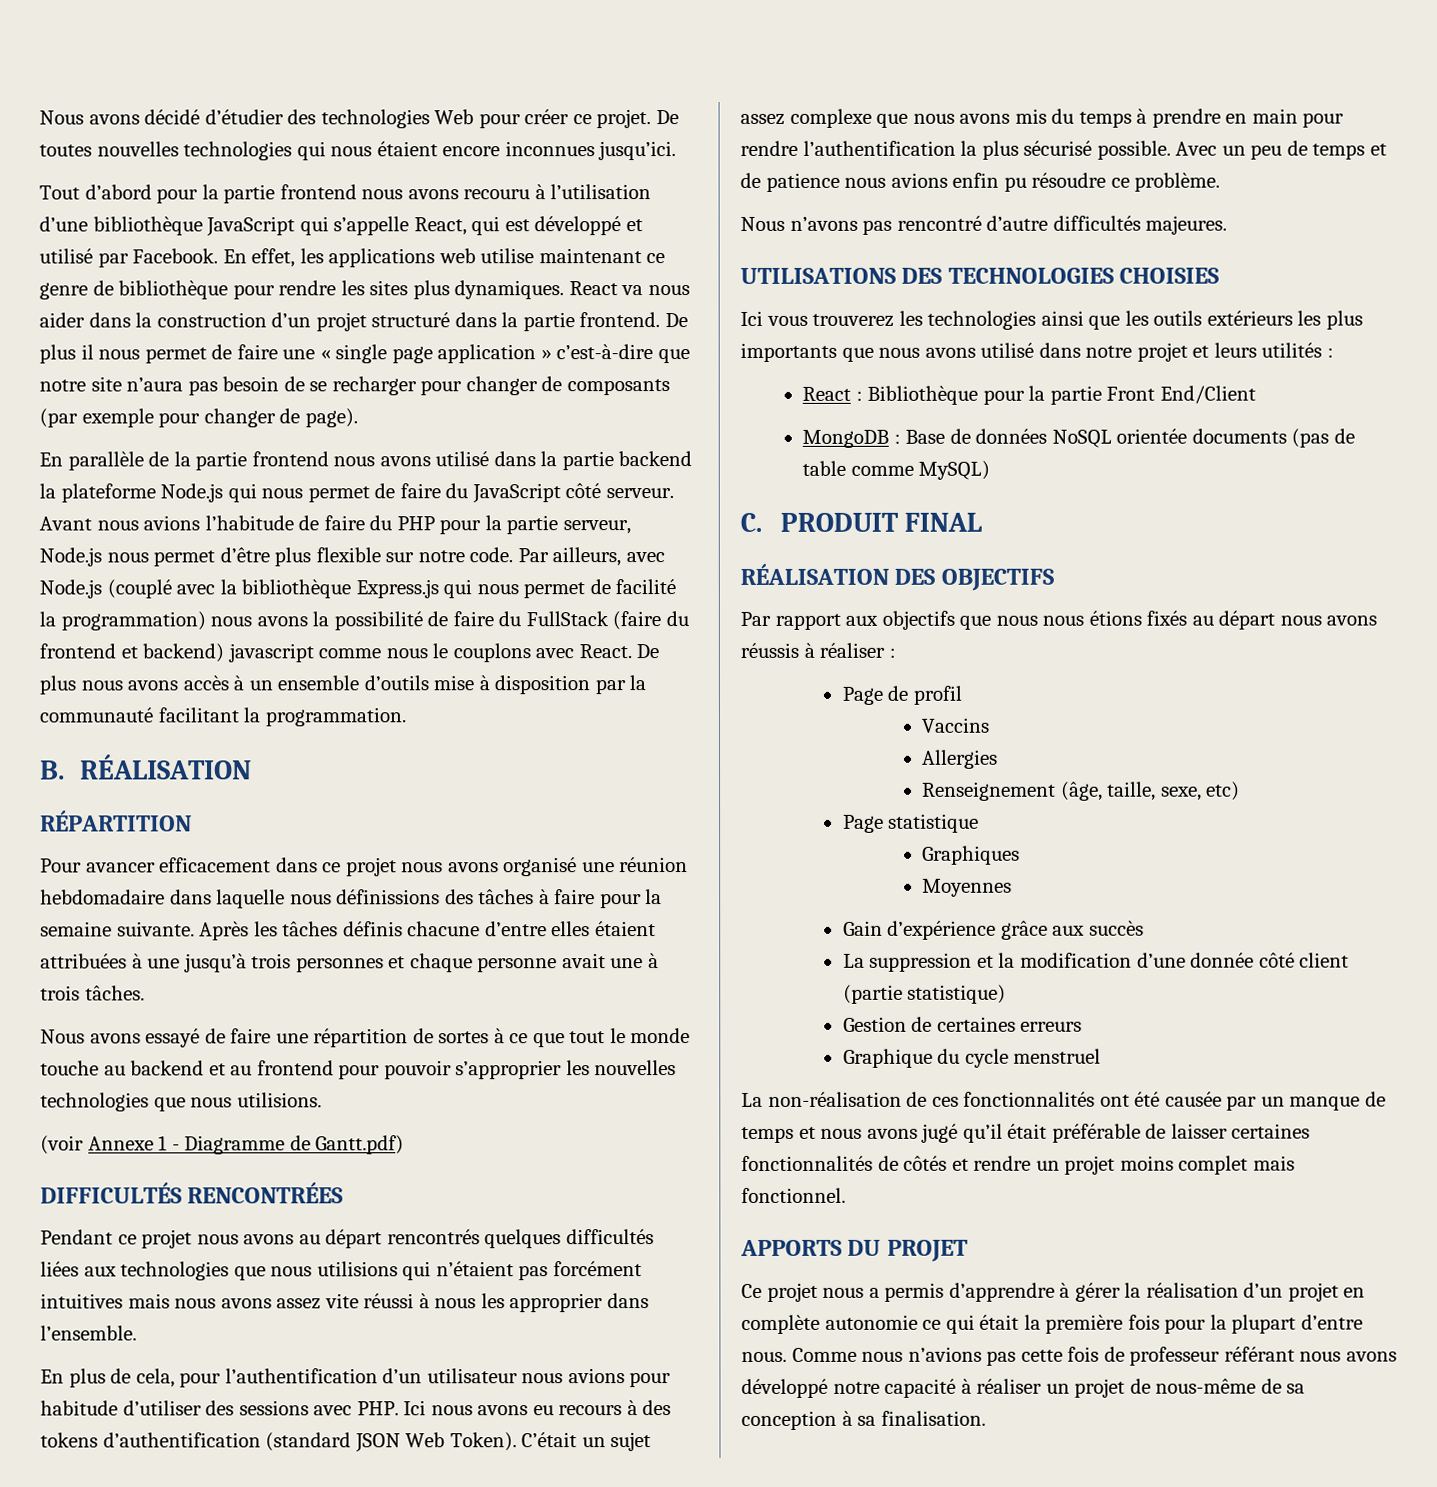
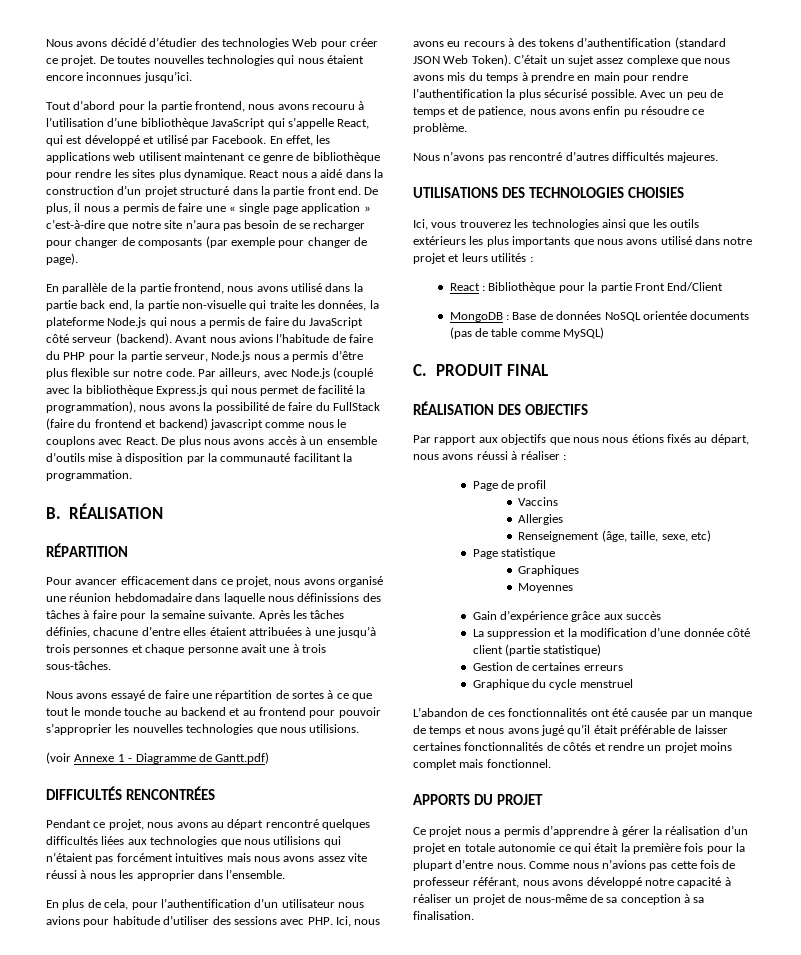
- Tout d’abord pour la partie frontend nous avons recouru à l’utilisation d’une bibliothèque JavaScript qui s’appelle React, qui est développé et utilisé par Facebook.
+ Tout d’abord pour la partie frontend, nous avons recouru à l’utilisation d’une bibliothèque JavaScript qui s’appelle React, qui est développé et utilisé par Facebook.
- En effet, les applications web utilise maintenant ce genre de bibliothèque pour rendre les sites plus dynamiques. React va nous aider dans la construction d’un projet structuré dans la partie frontend. De plus il nous permet de faire une « single page application » c’est-à-dire que notre site n’aura pas besoin de se recharger pour changer de composants (par exemple pour changer de page).
+ En effet, les applications web utilisent maintenant ce genre de bibliothèque pour rendre les sites plus dynamique. React nous a aidé dans la construction d’un projet structuré dans la partie front end. De plus, il nous a permis de faire une « single page application » c’est-à-dire que notre site n’aura pas besoin de se recharger pour changer de composants (par exemple pour changer de page).
- En parallèle de la partie frontend nous avons utilisé dans la partie backend la plateforme Node.js qui nous permet de faire du JavaScript côté serveur.
+ En parallèle de la partie frontend, nous avons utilisé dans la partie back end, la partie non-visuelle qui traite les données, la plateforme Node.js qui nous a permis de faire du JavaScript côté serveur (backend).
- Avant nous avions l’habitude de faire du PHP pour la partie serveur, Node.js nous permet d’être plus flexible sur notre code.
+ Avant nous avions l’habitude de faire du PHP pour la partie serveur, Node.js nous a permis d’être plus flexible sur notre code.
- Par ailleurs, avec Node.js (couplé avec la bibliothèque Express.js qui nous permet de facilité la programmation) nous avons la possibilité de faire du FullStack (faire du frontend et backend) javascript comme nous le couplons avec React.
+ Par ailleurs, avec Node.js (couplé avec la bibliothèque Express.js qui nous permet de facilité la programmation), nous avons la possibilité de faire du FullStack (faire du frontend et backend) javascript comme nous le couplons avec React.
- Pour avancer efficacement dans ce projet nous avons organisé une réunion hebdomadaire dans laquelle nous définissions des tâches à faire pour la semaine suivante.
+ Pour avancer efficacement dans ce projet, nous avons organisé une réunion hebdomadaire dans laquelle nous définissions des tâches à faire pour la semaine suivante.
- Après les tâches définis chacune d’entre elles étaient attribuées à une jusqu’à trois personnes et chaque personne avait une à trois tâches.
+ Après les tâches définies, chacune d’entre elles étaient attribuées à une jusqu’à trois personnes et chaque personne avait une à trois sous-tâches.
- Pendant ce projet nous avons au départ rencontrés quelques difficultés liées aux technologies que nous utilisions qui n’étaient pas forcément intuitives mais nous avons assez vite réussi à nous les approprier dans l’ensemble.
+ Pendant ce projet, nous avons au départ rencontré quelques difficultés liées aux technologies que nous utilisions qui n’étaient pas forcément intuitives mais nous avons assez vite réussi à nous les approprier dans l’ensemble.
- En plus de cela, pour l’authentification d’un utilisateur nous avions pour habitude d’utiliser des sessions avec PHP. Ici nous avons eu recours à des tokens d’authentification (standard JSON Web Token).
+ En plus de cela, pour l’authentification d’un utilisateur nous avions pour habitude d’utiliser des sessions avec PHP. Ici, nous avons eu recours à des tokens d’authentification (standard JSON Web Token).
- Avec un peu de temps et de patience nous avions enfin pu résoudre ce problème.
+ Avec un peu de temps et de patience, nous avons enfin pu résoudre ce problème.
- Nous n’avons pas rencontré d’autre difficultés majeures.
+ Nous n’avons pas rencontré d’autres difficultés majeures.
- Ici vous trouverez les technologies ainsi que les outils extérieurs les plus importants que nous avons utilisé dans notre projet et leurs utilités :
+ Ici, vous trouverez les technologies ainsi que les outils extérieurs les plus importants que nous avons utilisé dans notre projet et leurs utilités :
- Par rapport aux objectifs que nous nous étions fixés au départ nous avons réussis à réaliser :
+ Par rapport aux objectifs que nous nous étions fixés au départ, nous avons réussi à réaliser :
- La non-réalisation de ces fonctionnalités ont été causée par un manque de temps et nous avons jugé qu’il était préférable de laisser certaines fonctionnalités de côtés et rendre un projet moins complet mais fonctionnel.
+ L’abandon de ces fonctionnalités ont été causée par un manque de temps et nous avons jugé qu’il était préférable de laisser certaines fonctionnalités de côtés et rendre un projet moins complet mais fonctionnel.
- Ce projet nous a permis d’apprendre à gérer la réalisation d’un projet en complète autonomie ce qui était la première fois pour la plupart d’entre nous.
+ Ce projet nous a permis d’apprendre à gérer la réalisation d’un projet en totale autonomie ce qui était la première fois pour la plupart d’entre nous.
- Comme nous n’avions pas cette fois de professeur référant nous avons développé notre capacité à réaliser un projet de nous-même de sa conception à sa finalisation.
+ Comme nous n’avions pas cette fois de professeur référant, nous avons développé notre capacité à réaliser un projet de nous-même de sa conception à sa finalisation.

